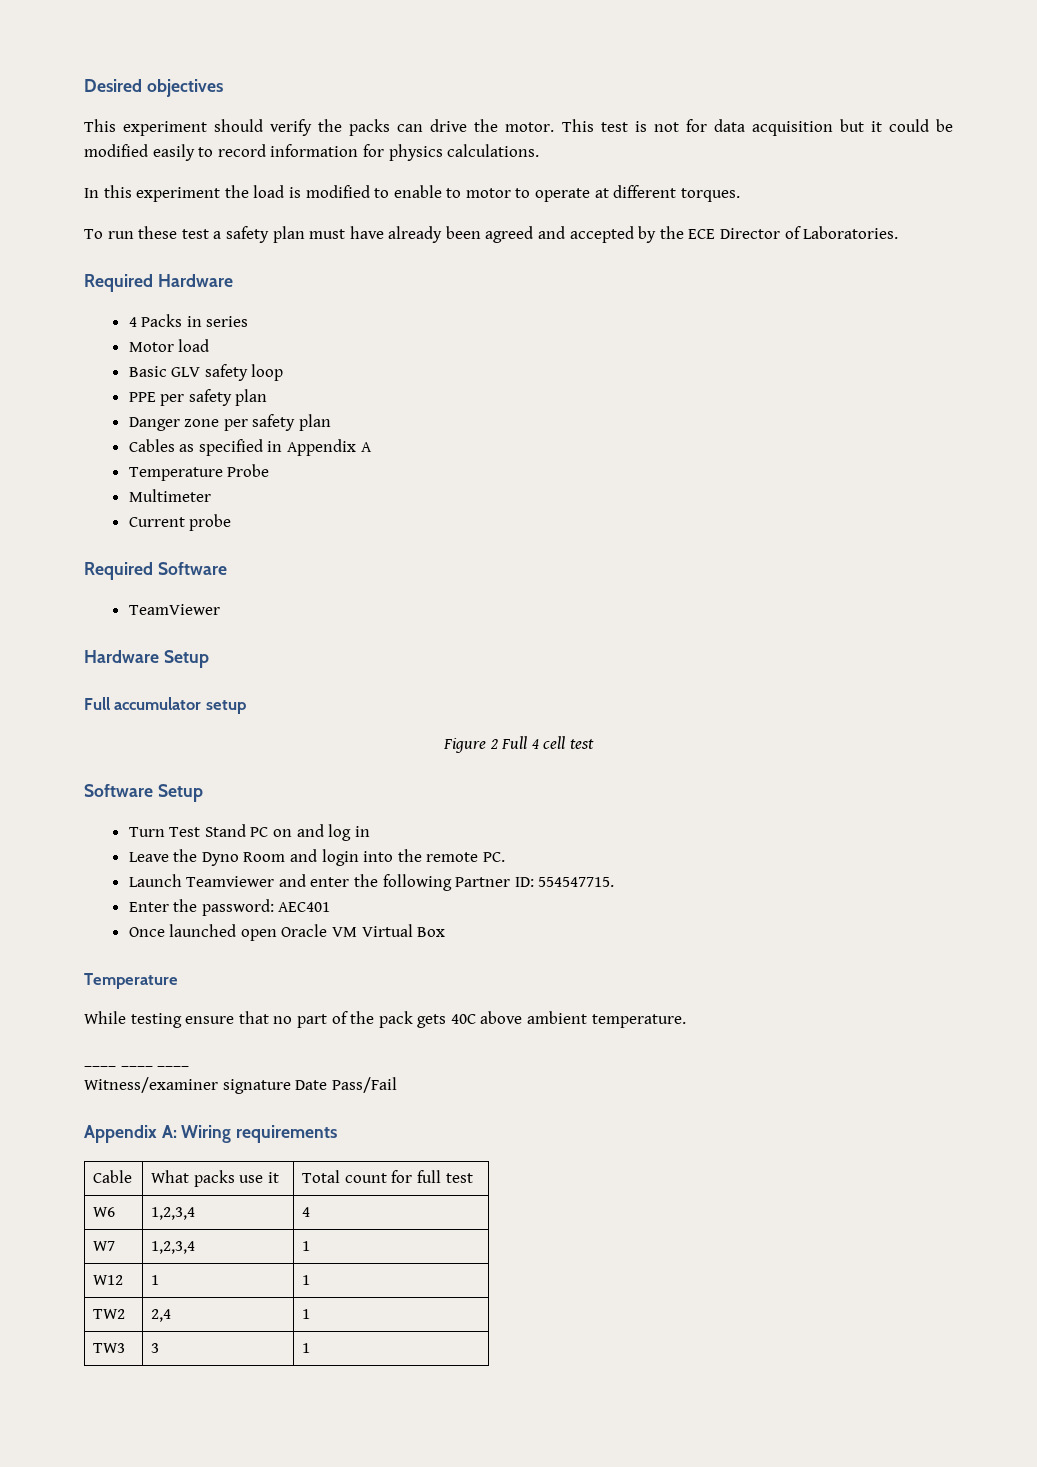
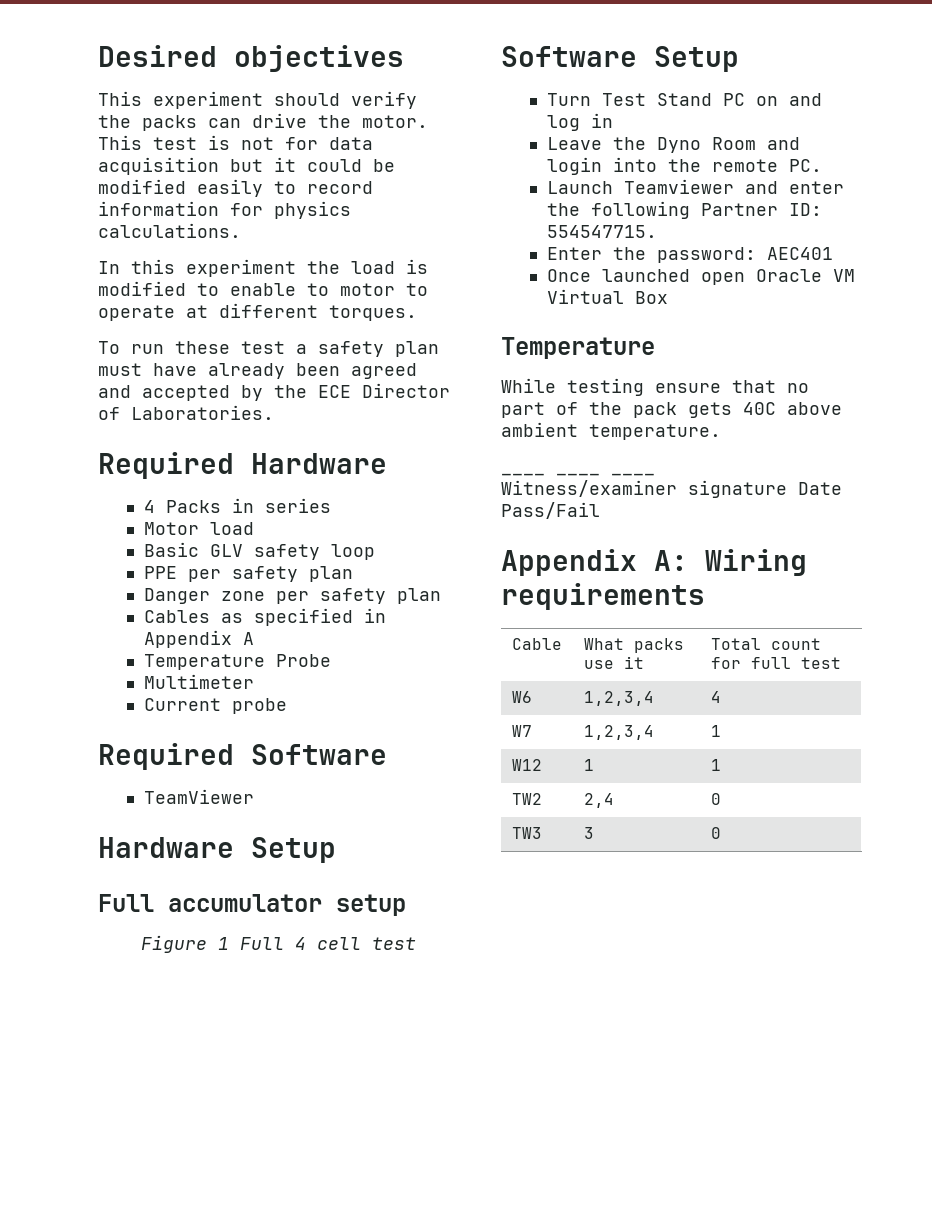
- Figure 2 Full 4 cell test
+ Figure 1 Full 4 cell test
- TW2 | 2,4 | 1
+ TW2 | 2,4 | 0
- TW3 | 3 | 1
+ TW3 | 3 | 0

